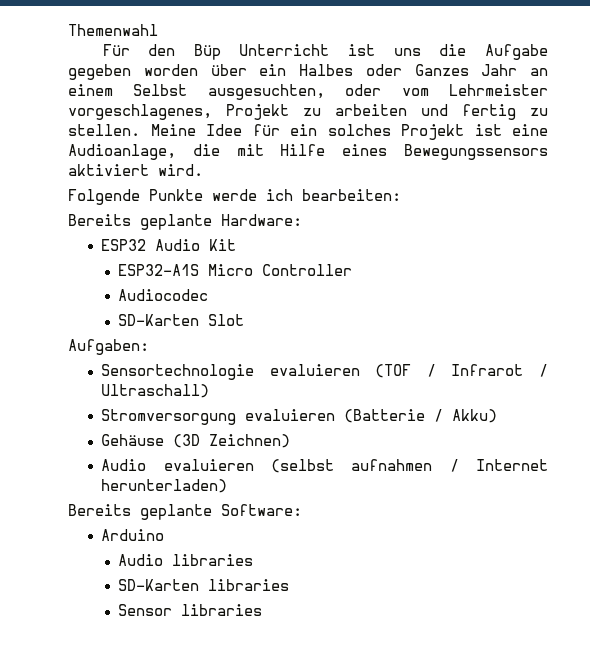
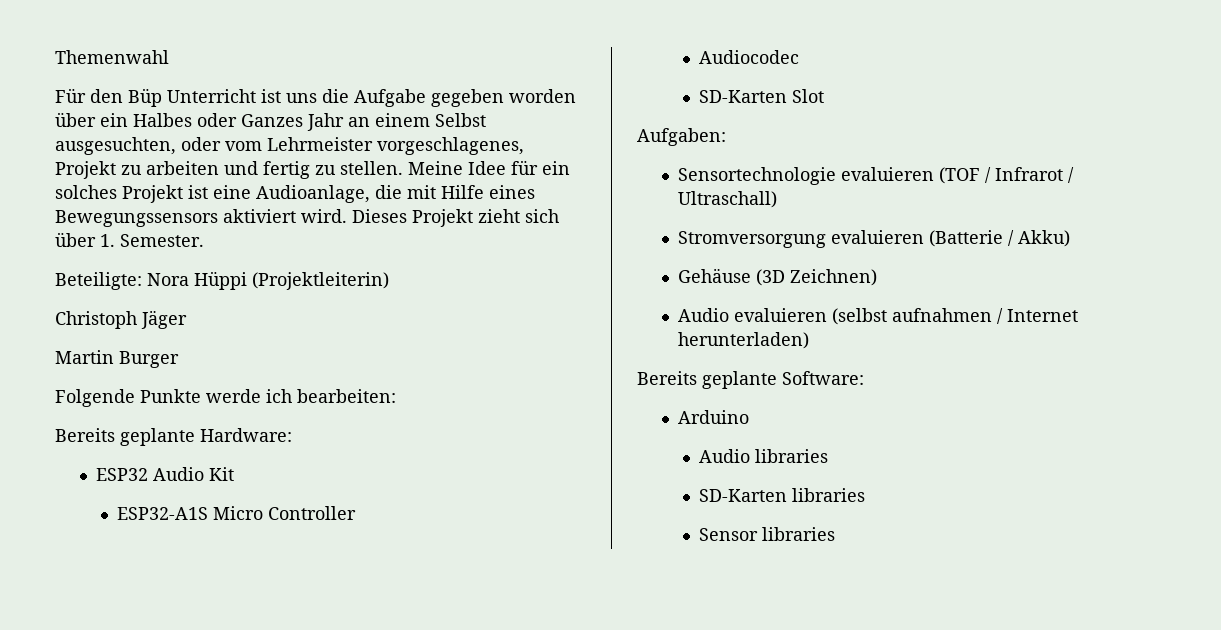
+ Dieses Projekt zieht sich über 1. Semester.
+ Beteiligte: Nora Hüppi (Projektleiterin)
+ Christoph Jäger
+ Martin Burger

